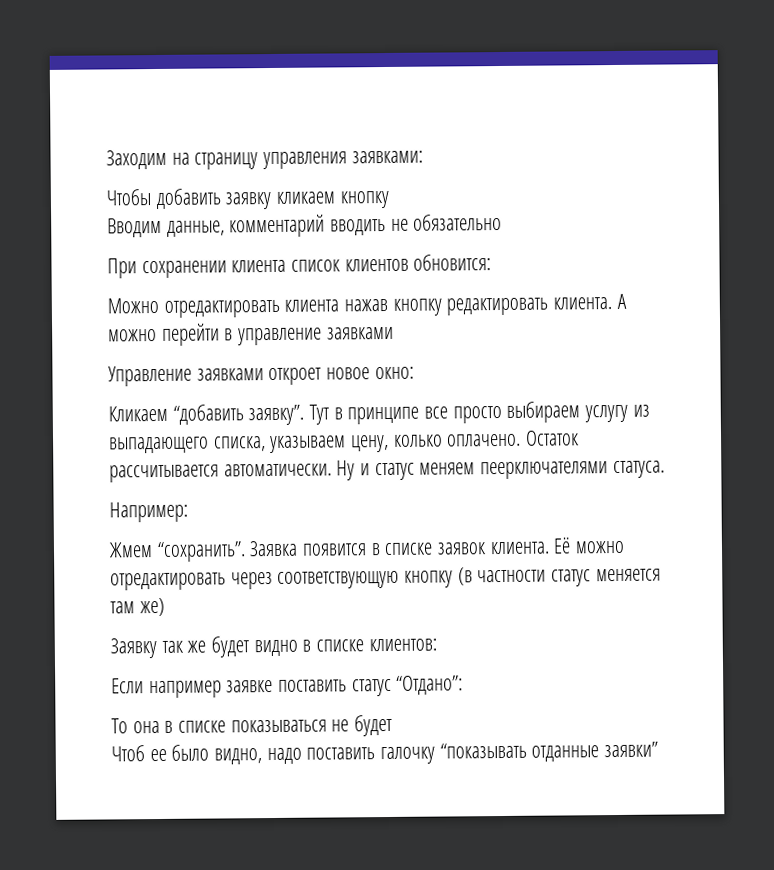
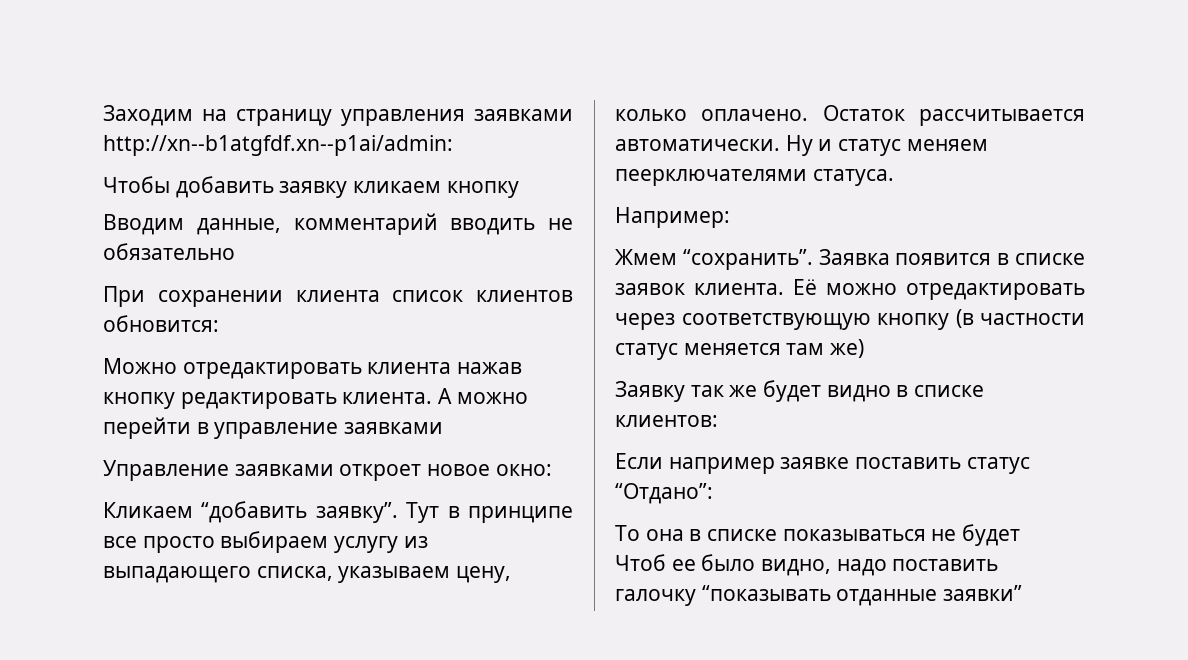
- Заходим на страницу управления заявками:
+ Заходим на страницу управления заявками http://xn--b1atgfdf.xn--p1ai/admin:

